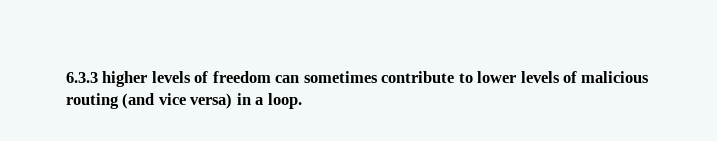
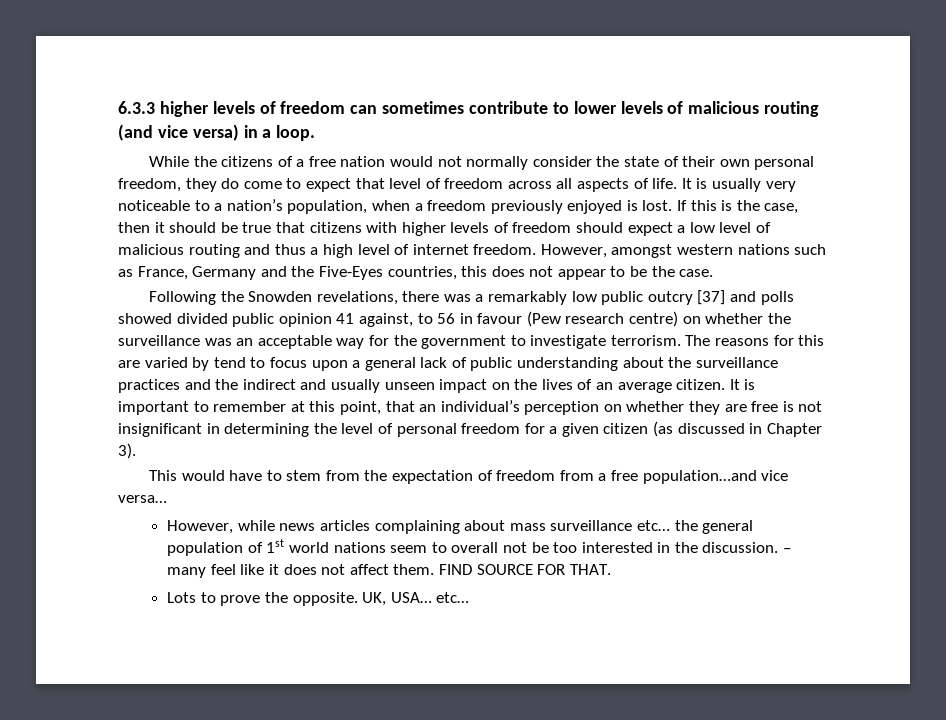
+ While the citizens of a free nation would not normally consider the state of their own personal freedom, they do come to expect that level of freedom across all aspects of life. It is usually very noticeable to a nation’s population, when a freedom previously enjoyed is lost. If this is the case, then it should be true that citizens with higher levels of freedom should expect a low level of malicious routing and thus a high level of internet freedom. However, amongst western nations such as France, Germany and the Five-Eyes countries, this does not appear to be the case.
+ Following the Snowden revelations, there was a remarkably low public outcry [37] and polls showed divided public opinion 41 against, to 56 in favour (Pew research centre) on whether the surveillance was an acceptable way for the government to investigate terrorism. The reasons for this are varied by tend to focus upon a general lack of public understanding about the surveillance practices and the indirect and usually unseen impact on the lives of an average citizen. It is important to remember at this point, that an individual’s perception on whether they are free is not insignificant in determining the level of personal freedom for a given citizen (as discussed in Chapter 3).
+ This would have to stem from the expectation of freedom from a free population…and vice versa…
+ However, while news articles complaining about mass surveillance etc… the general population of 1st world nations seem to overall not be too interested in the discussion. – many feel like it does not affect them. FIND SOURCE FOR THAT.
+ Lots to prove the opposite. UK, USA… etc…

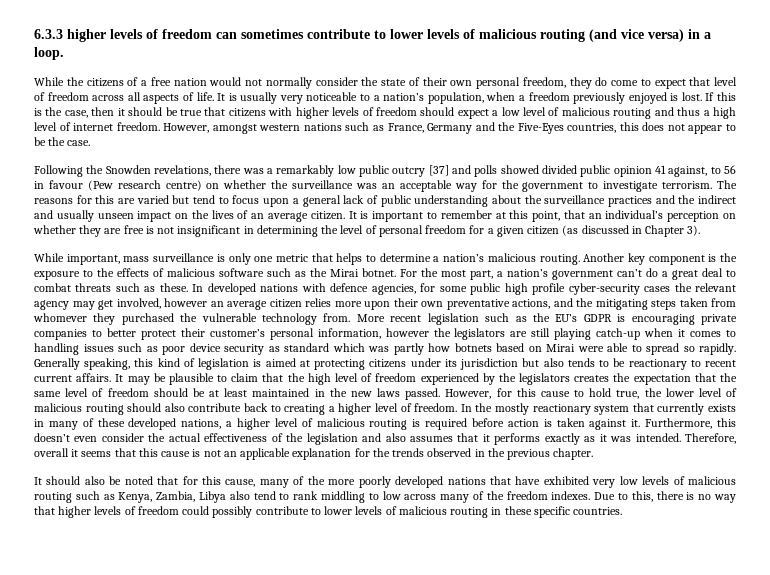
- The reasons for this are varied by tend to focus upon a general lack of public understanding about the surveillance practices and the indirect and usually unseen impact on the lives of an average citizen.
+ The reasons for this are varied but tend to focus upon a general lack of public understanding about the surveillance practices and the indirect and usually unseen impact on the lives of an average citizen.
- This would have to stem from the expectation of freedom from a free population…and vice versa…
- However, while news articles complaining about mass surveillance etc… the general population of 1st world nations seem to overall not be too interested in the discussion. – many feel like it does not affect them. FIND SOURCE FOR THAT.
- Lots to prove the opposite. UK, USA… etc…
+ While important, mass surveillance is only one metric that helps to determine a nation’s malicious routing. Another key component is the exposure to the effects of malicious software such as the Mirai botnet. For the most part, a nation’s government can’t do a great deal to combat threats such as these. In developed nations with defence agencies, for some public high profile cyber-security cases the relevant agency may get involved, however an average citizen relies more upon their own preventative actions, and the mitigating steps taken from whomever they purchased the vulnerable technology from. More recent legislation such as the EU’s GDPR is encouraging private companies to better protect their customer’s personal information, however the legislators are still playing catch-up when it comes to handling issues such as poor device security as standard which was partly how botnets based on Mirai were able to spread so rapidly. Generally speaking, this kind of legislation is aimed at protecting citizens under its jurisdiction but also tends to be reactionary to recent current affairs. It may be plausible to claim that the high level of freedom experienced by the legislators creates the expectation that the same level of freedom should be at least maintained in the new laws passed. However, for this cause to hold true, the lower level of malicious routing should also contribute back to creating a higher level of freedom. In the mostly reactionary system that currently exists in many of these developed nations, a higher level of malicious routing is required before action is taken against it. Furthermore, this doesn’t even consider the actual effectiveness of the legislation and also assumes that it performs exactly as it was intended. Therefore, overall it seems that this cause is not an applicable explanation for the trends observed in the previous chapter.
+ It should also be noted that for this cause, many of the more poorly developed nations that have exhibited very low levels of malicious routing such as Kenya, Zambia, Libya also tend to rank middling to low across many of the freedom indexes. Due to this, there is no way that higher levels of freedom could possibly contribute to lower levels of malicious routing in these specific countries.

